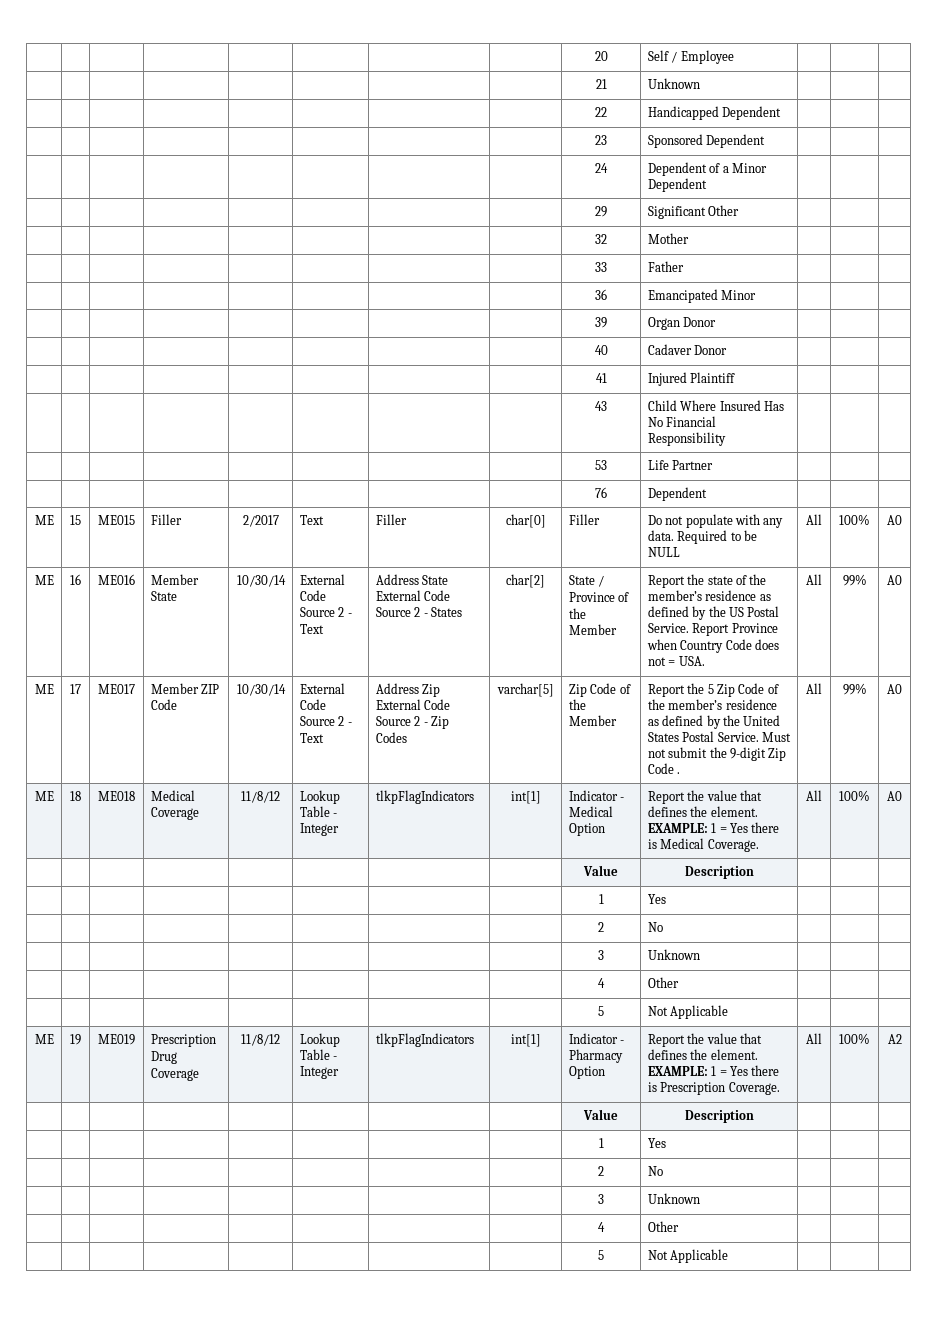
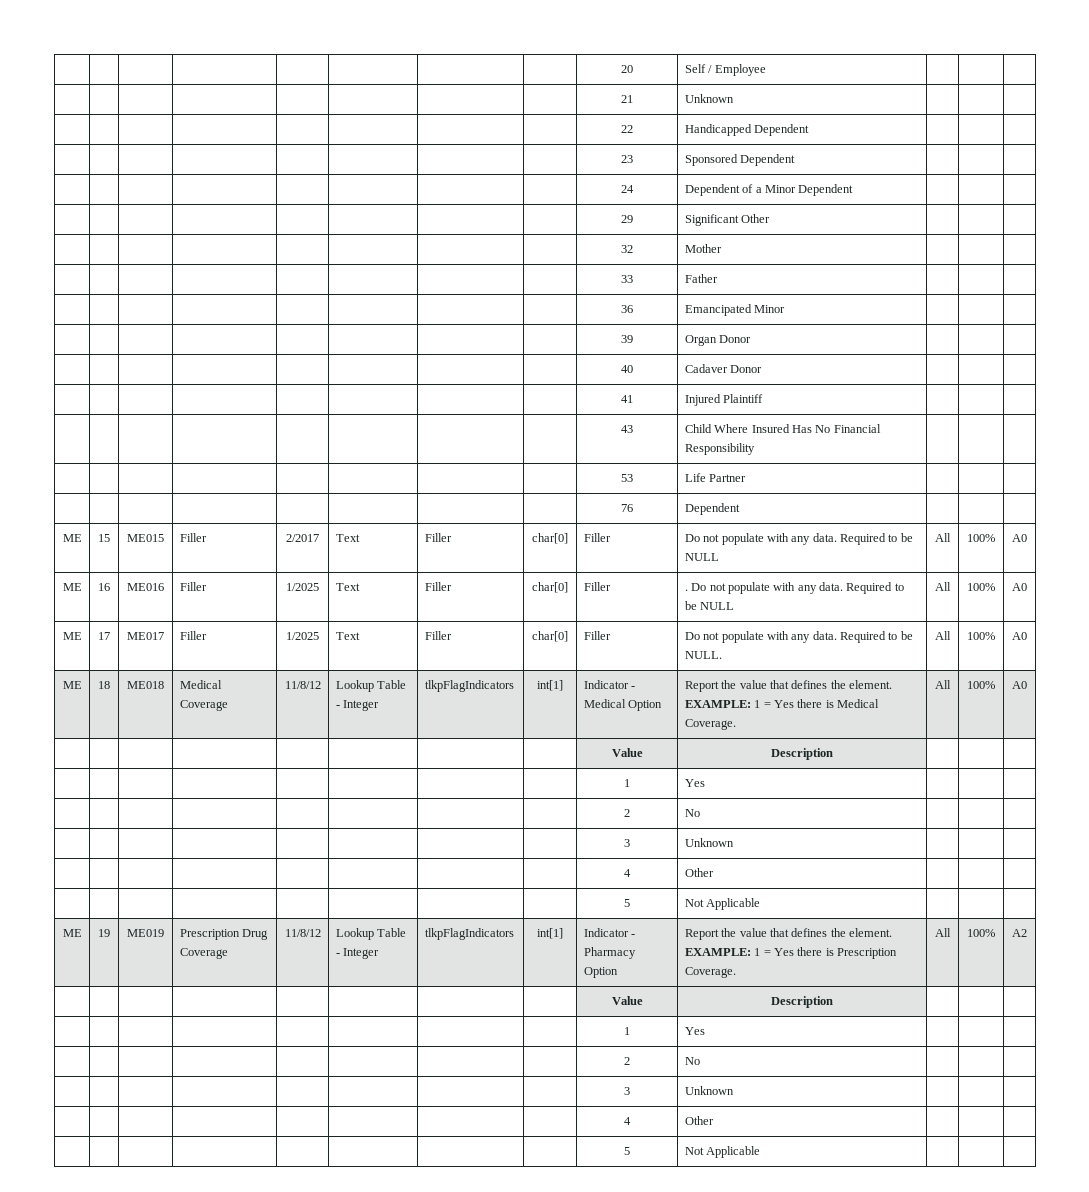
- Member State | 10/30/14 | External Code Source 2 - Text | Address State External Code Source 2 - States | char[2] | State / Province of the Member | Report the state of the member’s residence as defined by the US Postal Service. Report Province when Country Code does not = USA. | All | 99%
+ Filler | 1/2025 | Text | Filler | char[0] | Filler | . Do not populate with any data. Required to be NULL | All | 100%
- Member ZIP Code | 10/30/14 | External Code Source 2 - Text | Address Zip External Code Source 2 - Zip Codes | varchar[5] | Zip Code of the Member | Report the 5 Zip Code of the member’s residence as defined by the United States Postal Service. Must not submit the 9-digit Zip Code . | All | 99%
+ Filler | 1/2025 | Text | Filler | char[0] | Filler | Do not populate with any data. Required to be NULL. | All | 100%

